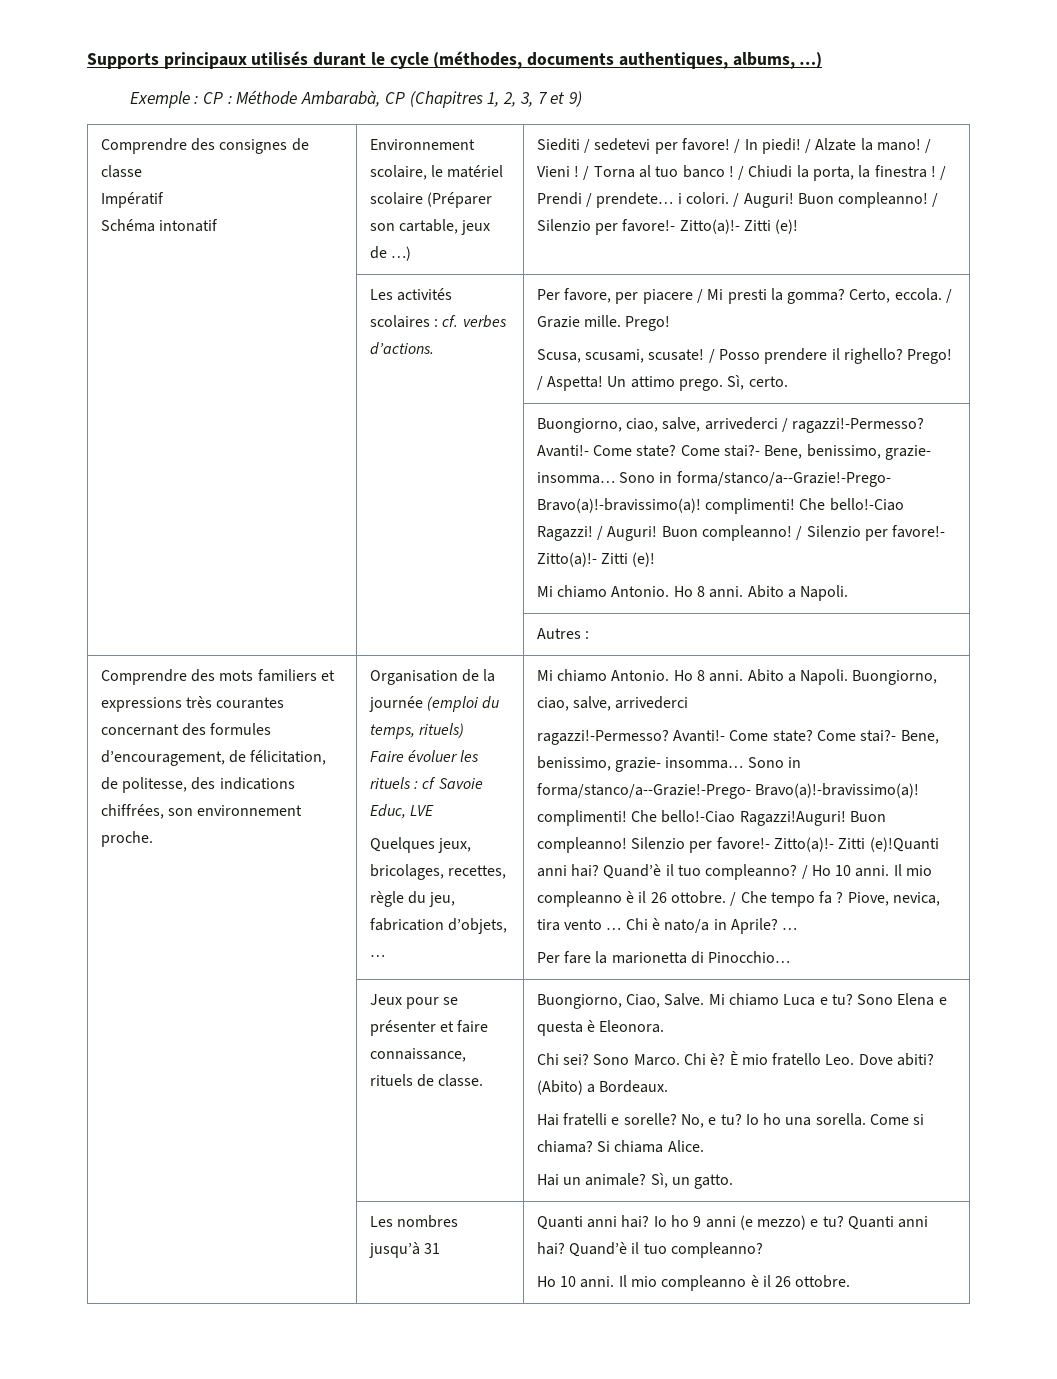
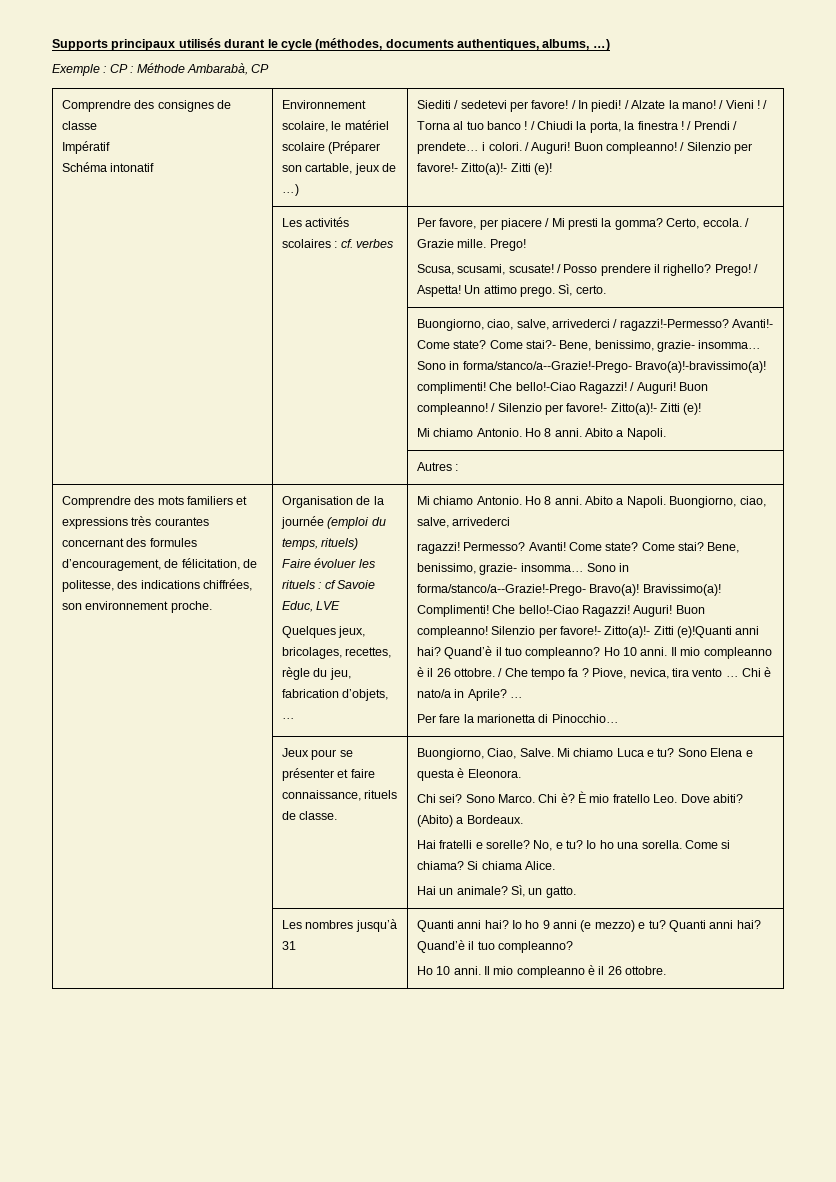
- Exemple : CP : Méthode Ambarabà, CP (Chapitres 1, 2, 3, 7 et 9)
+ Exemple : CP : Méthode Ambarabà, CP
- | Les activités scolaires : cf. verbes d’actions. | Per favore, per piacere / Mi presti la gomma? Certo, eccola. / Grazie mille. Prego!
+ | Les activités scolaires : cf. verbes | Per favore, per piacere / Mi presti la gomma? Certo, eccola. / Grazie mille. Prego!
- ragazzi!-Permesso? Avanti!- Come state? Come stai?- Bene, benissimo, grazie- insomma… Sono in forma/stanco/a--Grazie!-Prego- Bravo(a)!-bravissimo(a)! complimenti! Che bello!-Ciao Ragazzi!Auguri!
+ ragazzi! Permesso? Avanti! Come state? Come stai? Bene, benissimo, grazie- insomma… Sono in forma/stanco/a--Grazie!-Prego- Bravo(a)! Bravissimo(a)! Complimenti! Che bello!-Ciao Ragazzi! Auguri!
- Quand’è il tuo compleanno? / Ho 10 anni.
+ Quand’è il tuo compleanno? Ho 10 anni.

